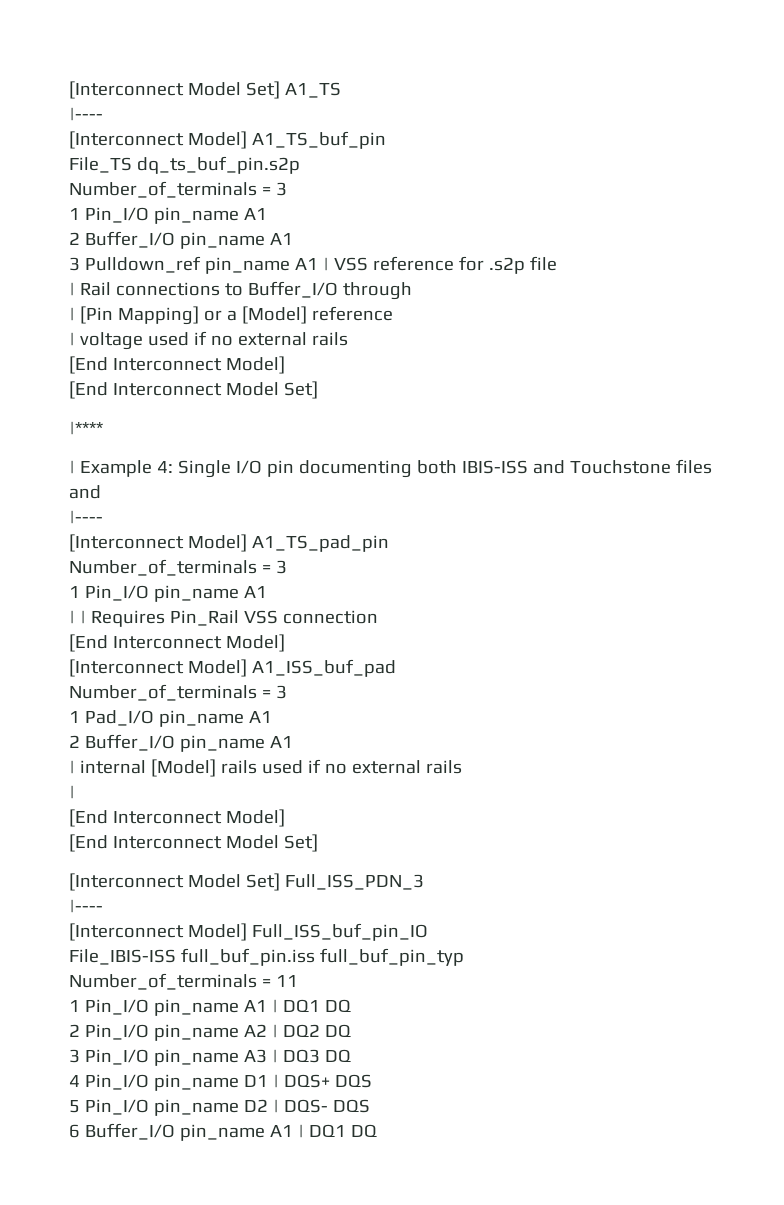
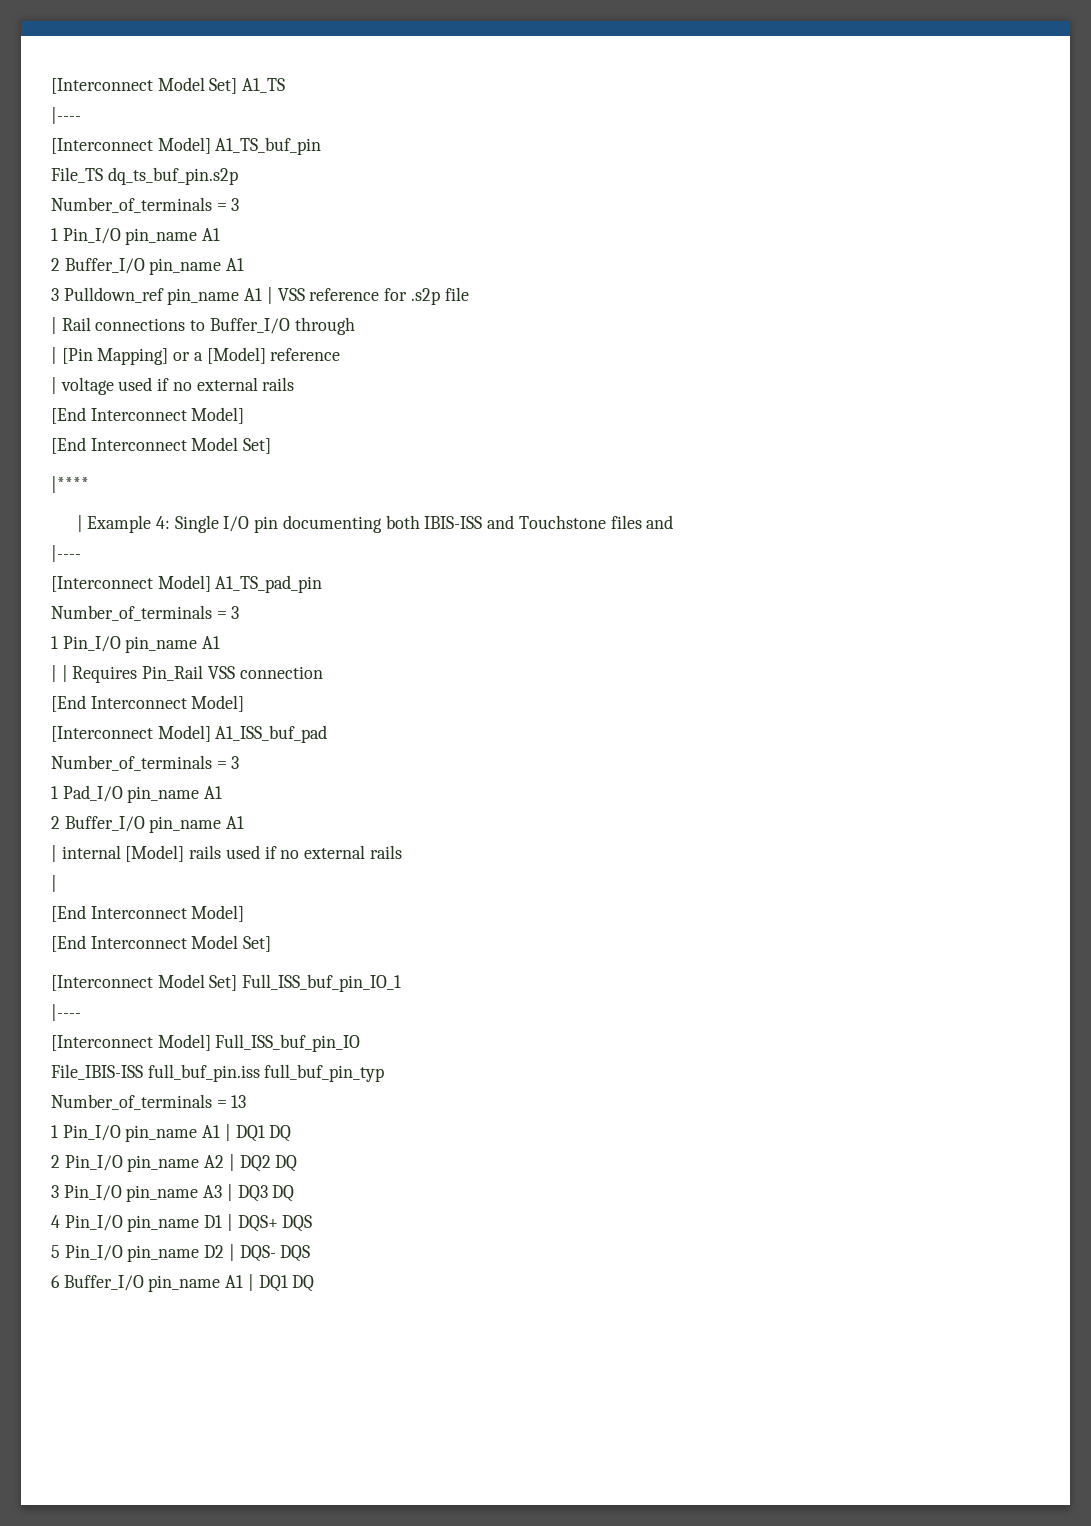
- [Interconnect Model Set] Full_ISS_PDN_3
+ [Interconnect Model Set] Full_ISS_buf_pin_IO_1
- Number_of_terminals = 11
+ Number_of_terminals = 13

